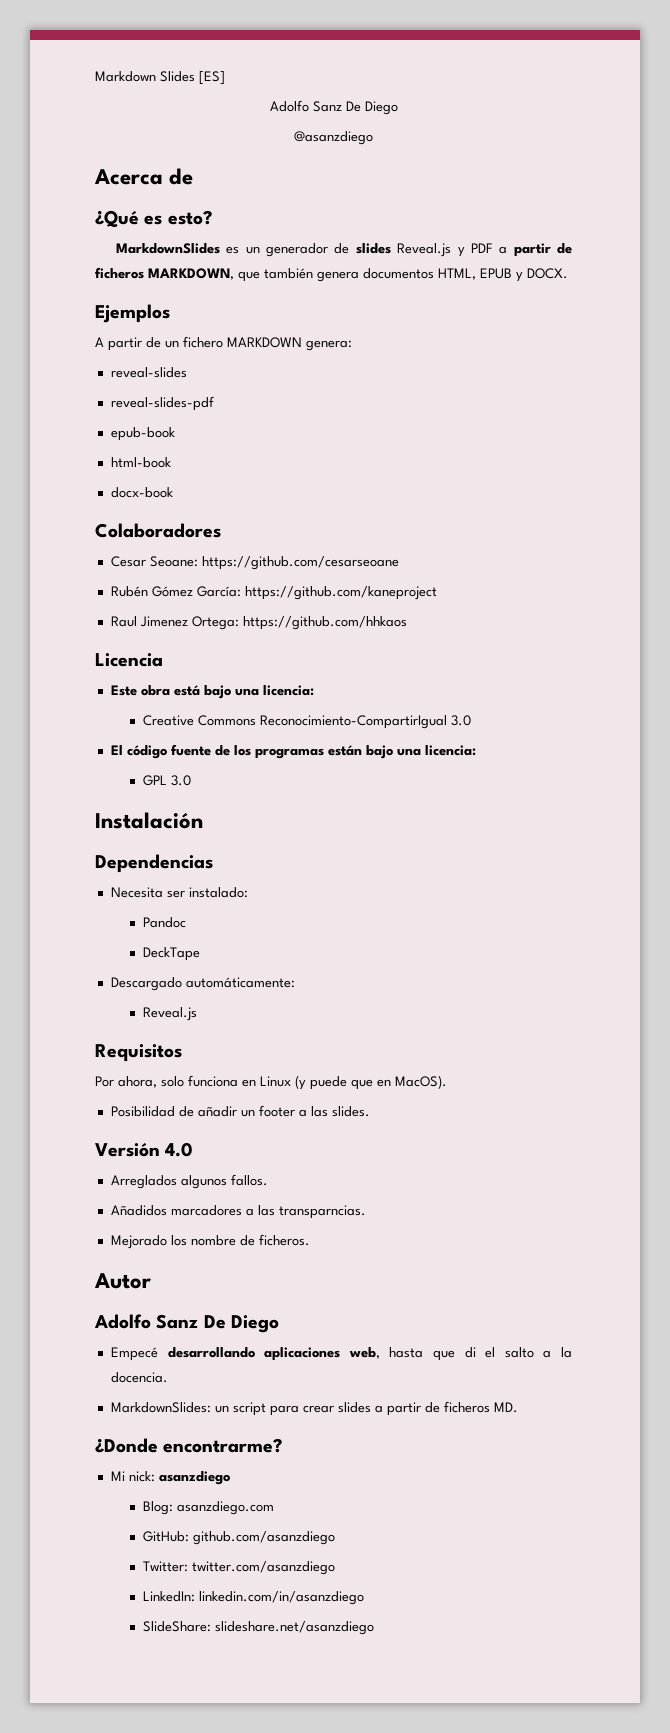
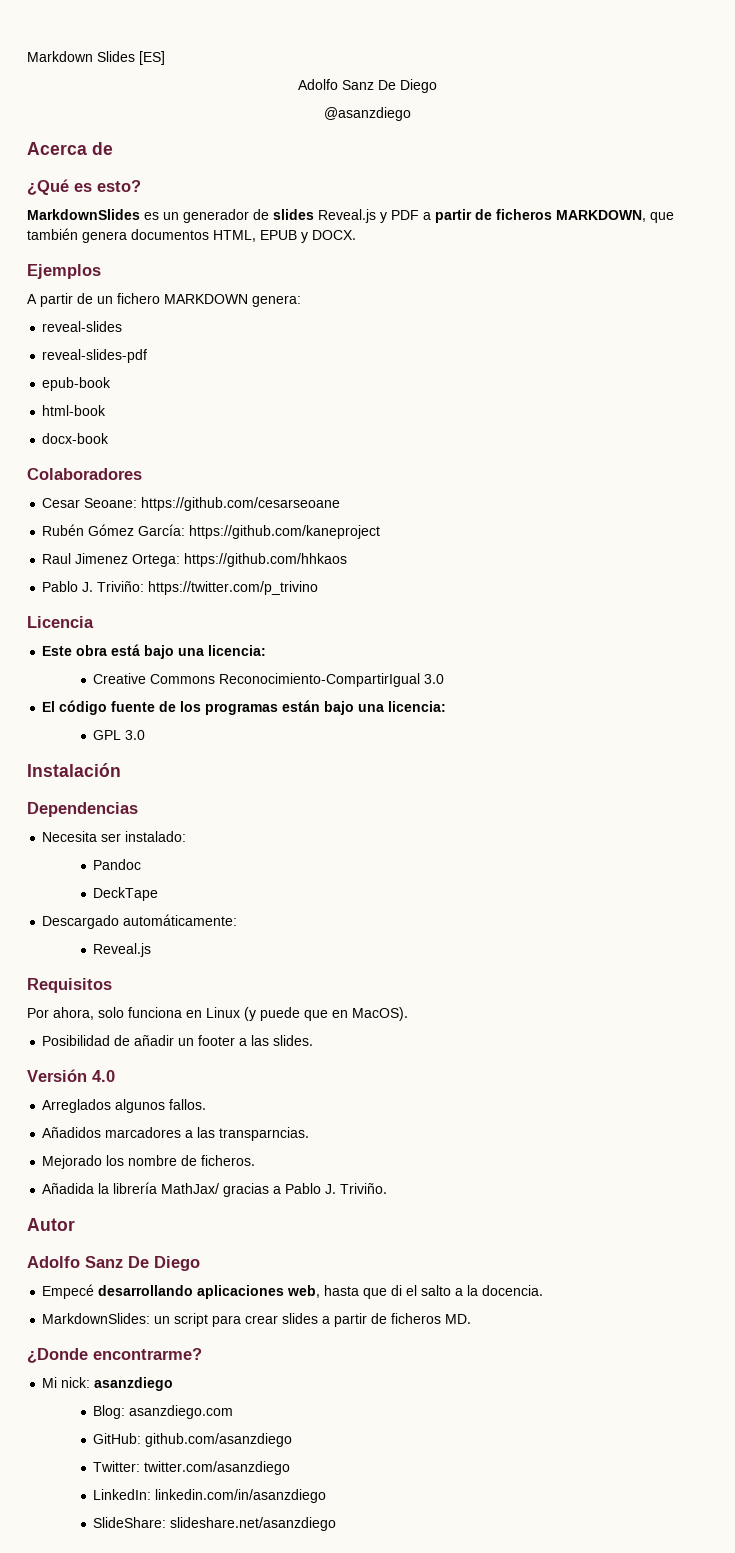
+ Pablo J. Triviño: https://twitter.com/p_trivino
+ Añadida la librería MathJax/ gracias a Pablo J. Triviño.

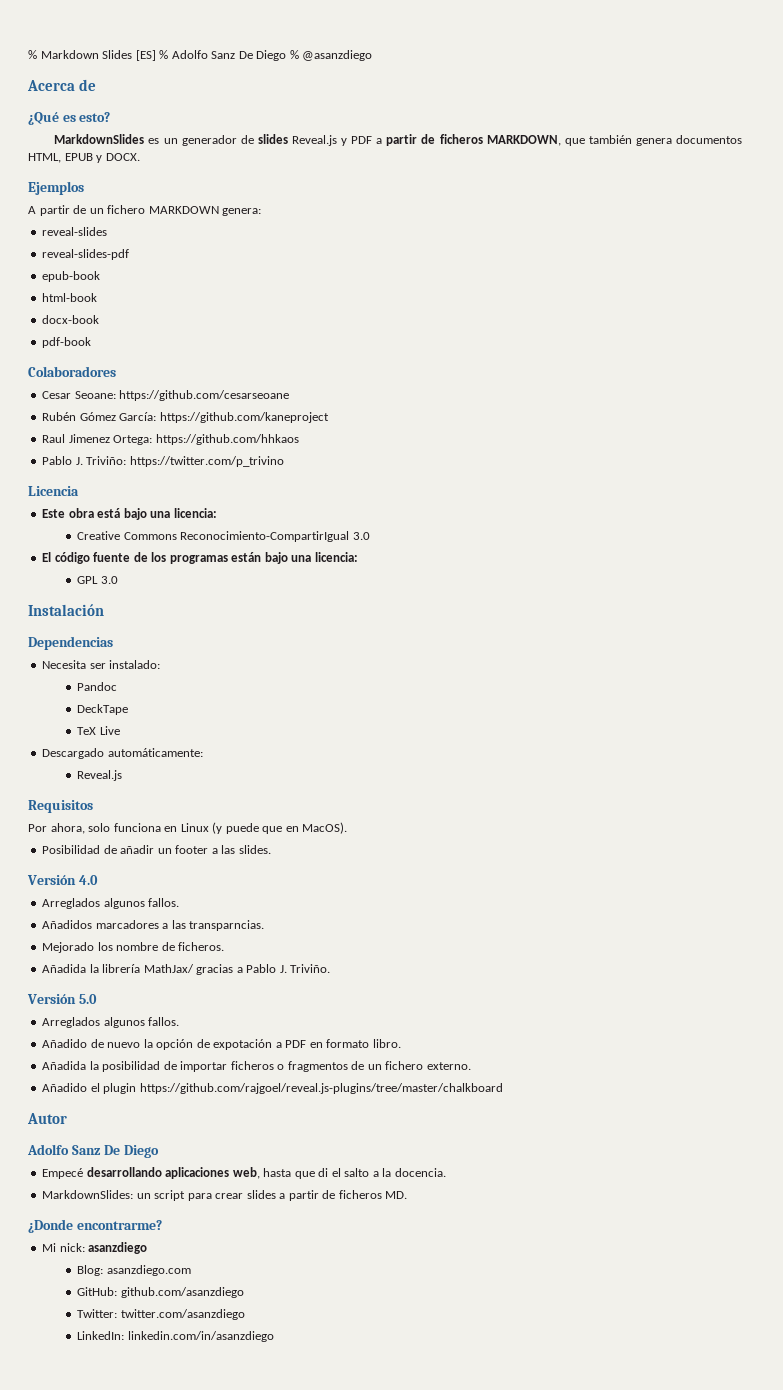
- Markdown Slides [ES]
- Adolfo Sanz De Diego
- @asanzdiego
+ % Markdown Slides [ES] % Adolfo Sanz De Diego % @asanzdiego
+ pdf-book
+ TeX Live
+ Versión 5.0
+ Arreglados algunos fallos.
+ Añadido de nuevo la opción de expotación a PDF en formato libro.
+ Añadida la posibilidad de importar ficheros o fragmentos de un fichero externo.
+ Añadido el plugin https://github.com/rajgoel/reveal.js-plugins/tree/master/chalkboard
- SlideShare: slideshare.net/asanzdiego

